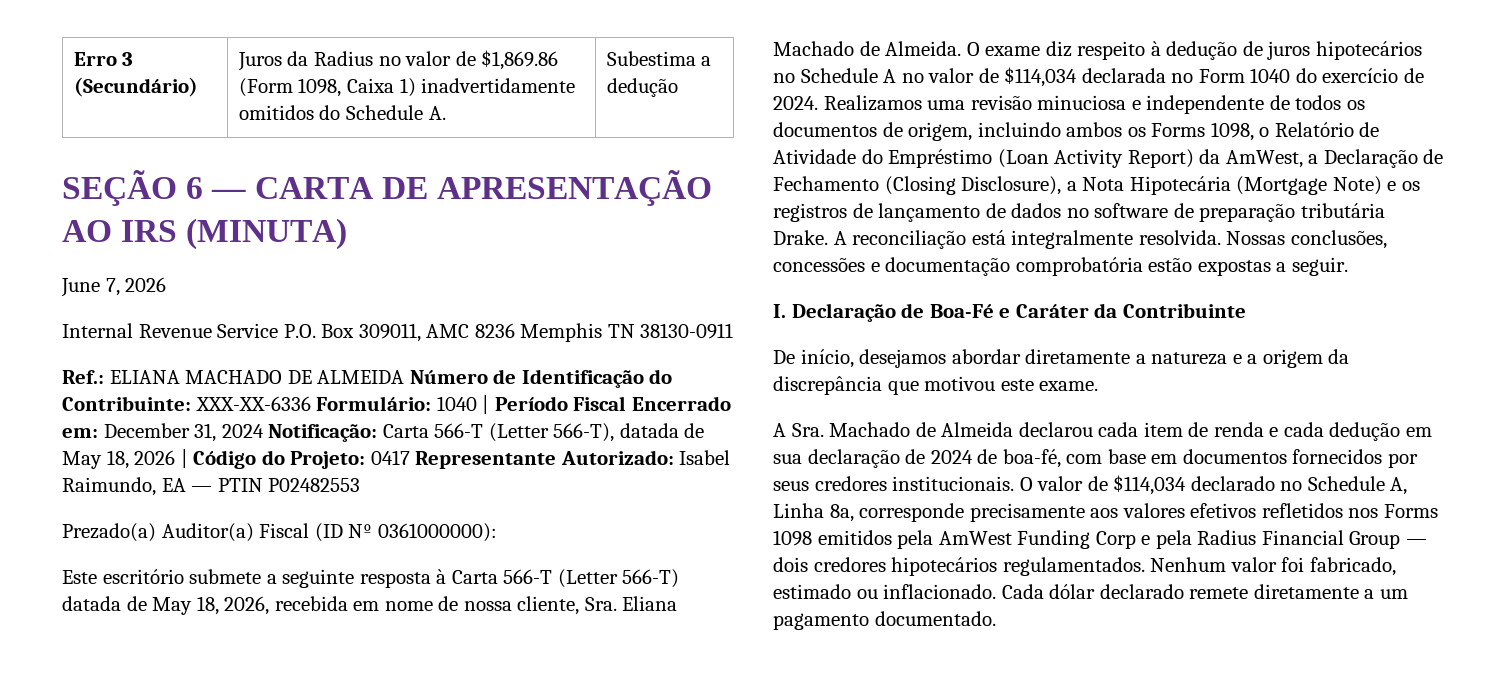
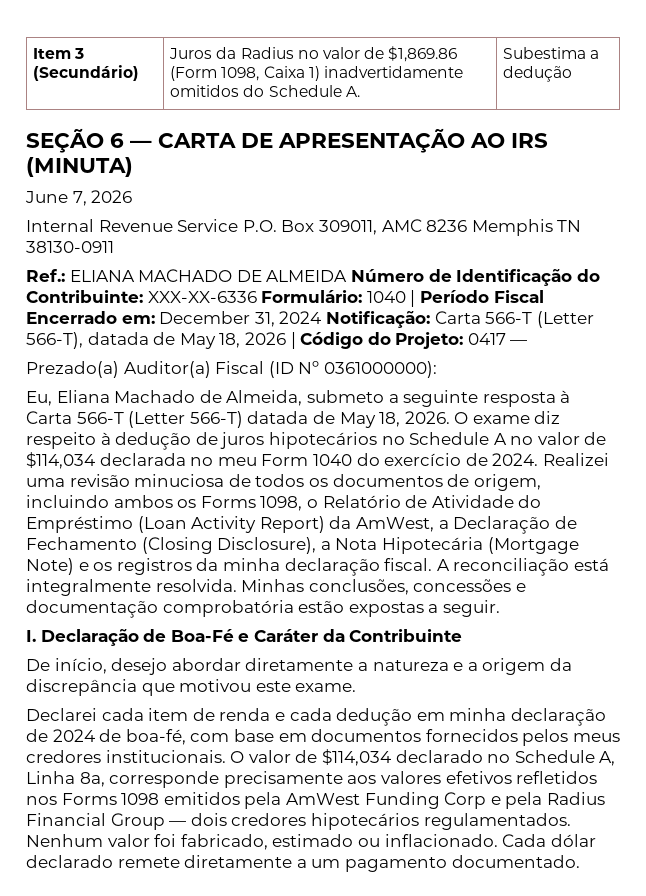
- Erro 3 (Secundário) | Juros da Radius no valor de $1,869.86 (Form 1098, Caixa 1) inadvertidamente omitidos do Schedule A. | Subestima a dedução
+ Item 3 (Secundário) | Juros da Radius no valor de $1,869.86 (Form 1098, Caixa 1) inadvertidamente omitidos do Schedule A. | Subestima a dedução
- Ref.: ELIANA MACHADO DE ALMEIDA Número de Identificação do Contribuinte: XXX-XX-6336 Formulário: 1040 | Período Fiscal Encerrado em: December 31, 2024 Notificação: Carta 566-T (Letter 566-T), datada de May 18, 2026 | Código do Projeto: 0417 Representante Autorizado: Isabel Raimundo, EA — PTIN P02482553
+ Ref.: ELIANA MACHADO DE ALMEIDA Número de Identificação do Contribuinte: XXX-XX-6336 Formulário: 1040 | Período Fiscal Encerrado em: December 31, 2024 Notificação: Carta 566-T (Letter 566-T), datada de May 18, 2026 | Código do Projeto: 0417 —
- Este escritório submete a seguinte resposta à Carta 566-T (Letter 566-T) datada de May 18, 2026, recebida em nome de nossa cliente, Sra. Eliana Machado de Almeida.
+ Eu, Eliana Machado de Almeida, submeto a seguinte resposta à Carta 566-T (Letter 566-T) datada de May 18, 2026.
- O exame diz respeito à dedução de juros hipotecários no Schedule A no valor de $114,034 declarada no Form 1040 do exercício de 2024.
+ O exame diz respeito à dedução de juros hipotecários no Schedule A no valor de $114,034 declarada no meu Form 1040 do exercício de 2024.
- Realizamos uma revisão minuciosa e independente de todos os documentos de origem, incluindo ambos os Forms 1098, o Relatório de Atividade do Empréstimo (Loan Activity Report) da AmWest, a Declaração de Fechamento (Closing Disclosure), a Nota Hipotecária (Mortgage Note) e os registros de lançamento de dados no software de preparação tributária Drake.
+ Realizei uma revisão minuciosa de todos os documentos de origem, incluindo ambos os Forms 1098, o Relatório de Atividade do Empréstimo (Loan Activity Report) da AmWest, a Declaração de Fechamento (Closing Disclosure), a Nota Hipotecária (Mortgage Note) e os registros da minha declaração fiscal.
- Nossas conclusões, concessões e documentação comprobatória estão expostas a seguir.
+ Minhas conclusões, concessões e documentação comprobatória estão expostas a seguir.
- De início, desejamos abordar diretamente a natureza e a origem da discrepância que motivou este exame.
+ De início, desejo abordar diretamente a natureza e a origem da discrepância que motivou este exame.
- A Sra. Machado de Almeida declarou cada item de renda e cada dedução em sua declaração de 2024 de boa-fé, com base em documentos fornecidos por seus credores institucionais.
+ Declarei cada item de renda e cada dedução em minha declaração de 2024 de boa-fé, com base em documentos fornecidos pelos meus credores institucionais.

